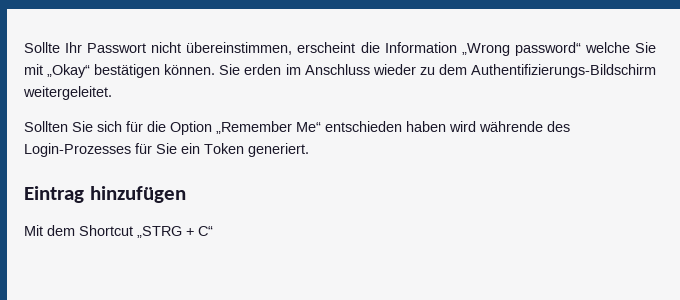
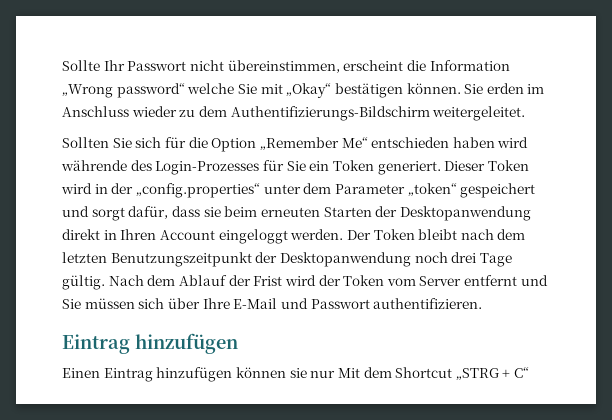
- Sollten Sie sich für die Option „Remember Me“ entschieden haben wird währende des Login-Prozesses für Sie ein Token generiert.
+ Sollten Sie sich für die Option „Remember Me“ entschieden haben wird währende des Login-Prozesses für Sie ein Token generiert. Dieser Token wird in der „config.properties“ unter dem Parameter „token“ gespeichert und sorgt dafür, dass sie beim erneuten Starten der Desktopanwendung direkt in Ihren Account eingeloggt werden. Der Token bleibt nach dem letzten Benutzungszeitpunkt der Desktopanwendung noch drei Tage gültig. Nach dem Ablauf der Frist wird der Token vom Server entfernt und Sie müssen sich über Ihre E-Mail und Passwort authentifizieren.
  Eintrag hinzufügen
- Mit dem Shortcut „STRG + C“
+ Einen Eintrag hinzufügen können sie nur Mit dem Shortcut „STRG + C“

